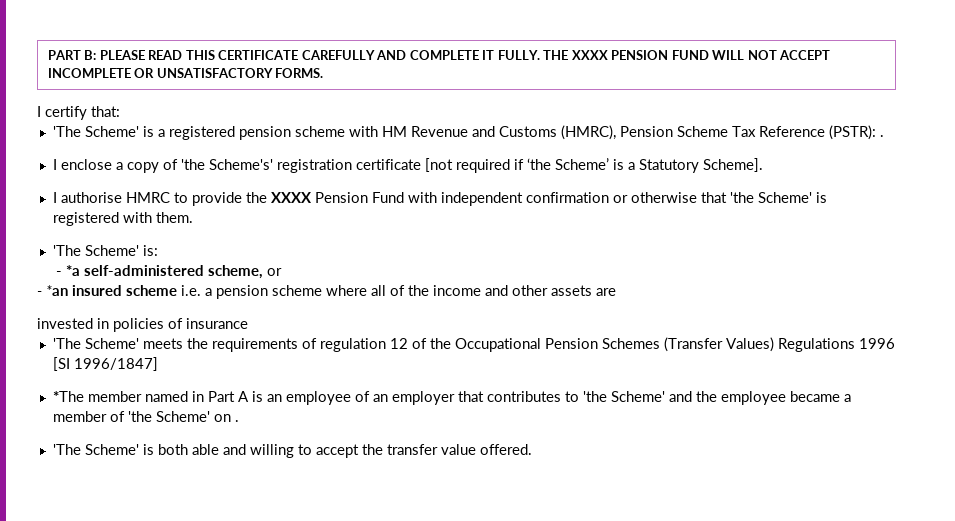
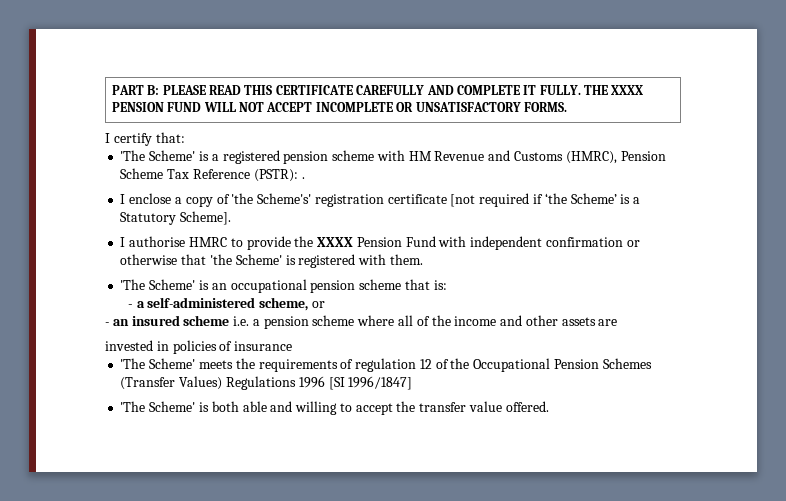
- 'The Scheme' is:
+ 'The Scheme' is an occupational pension scheme that is:
- - *a self-administered scheme, or
+ - a self-administered scheme, or
- - *an insured scheme i.e. a pension scheme where all of the income and other assets are
+ - an insured scheme i.e. a pension scheme where all of the income and other assets are
- *The member named in Part A is an employee of an employer that contributes to 'the Scheme' and the employee became a member of 'the Scheme' on .

